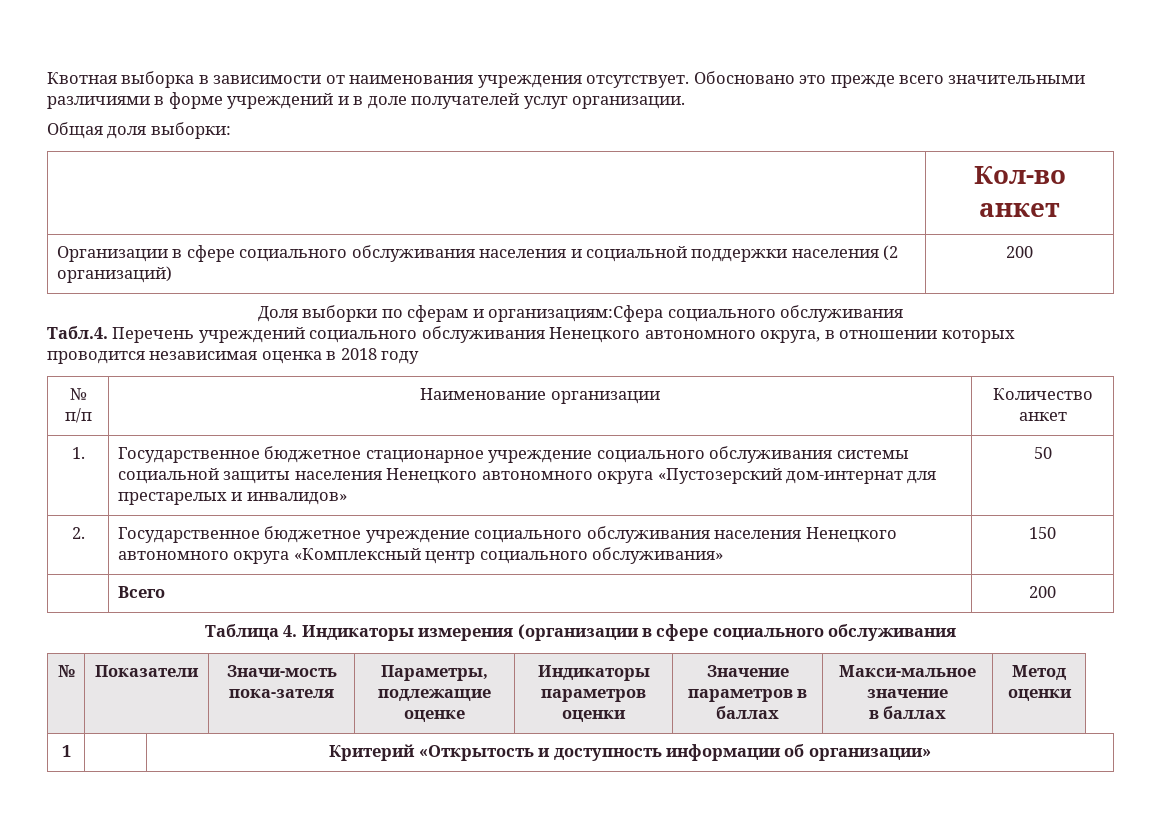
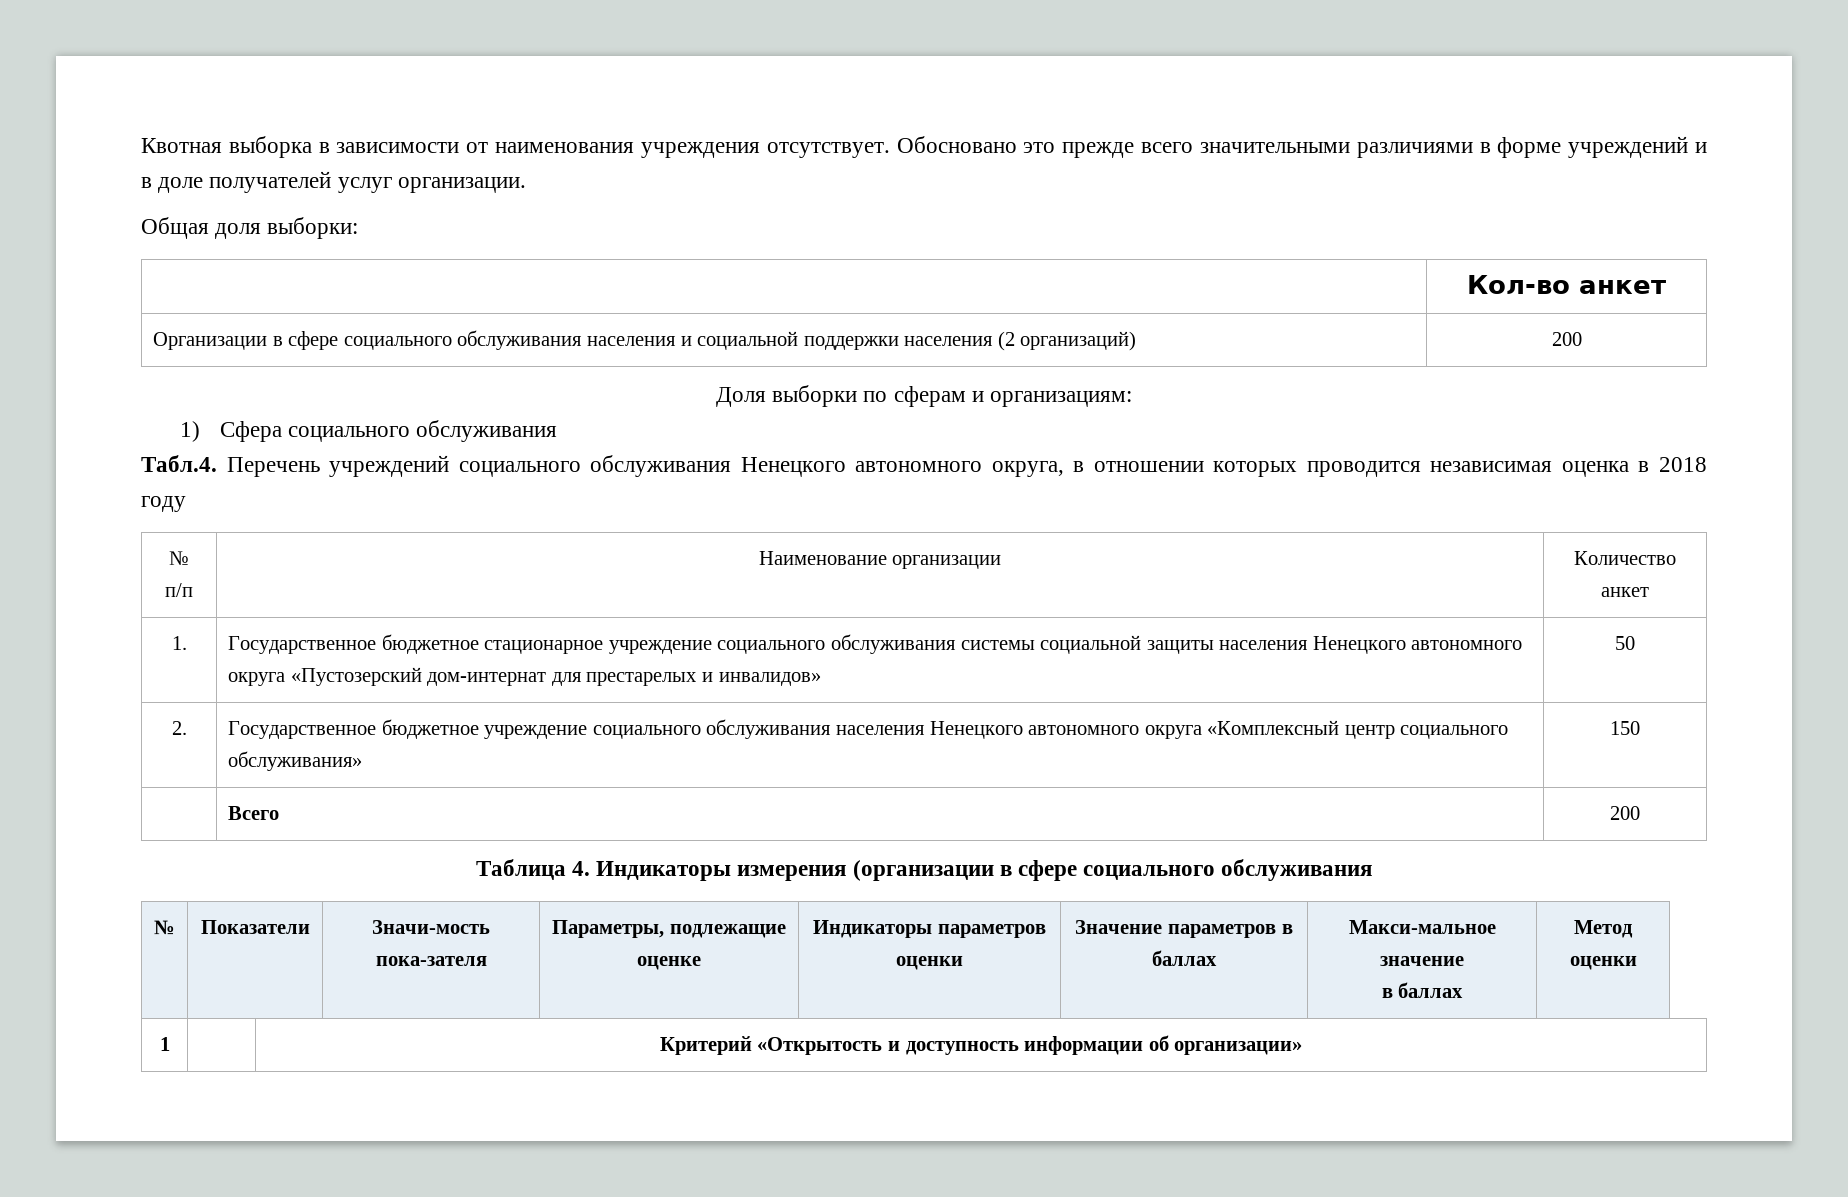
- Доля выборки по сферам и организациям:Сфера социального обслуживания
+ Доля выборки по сферам и организациям:
+ 1) Сфера социального обслуживания

